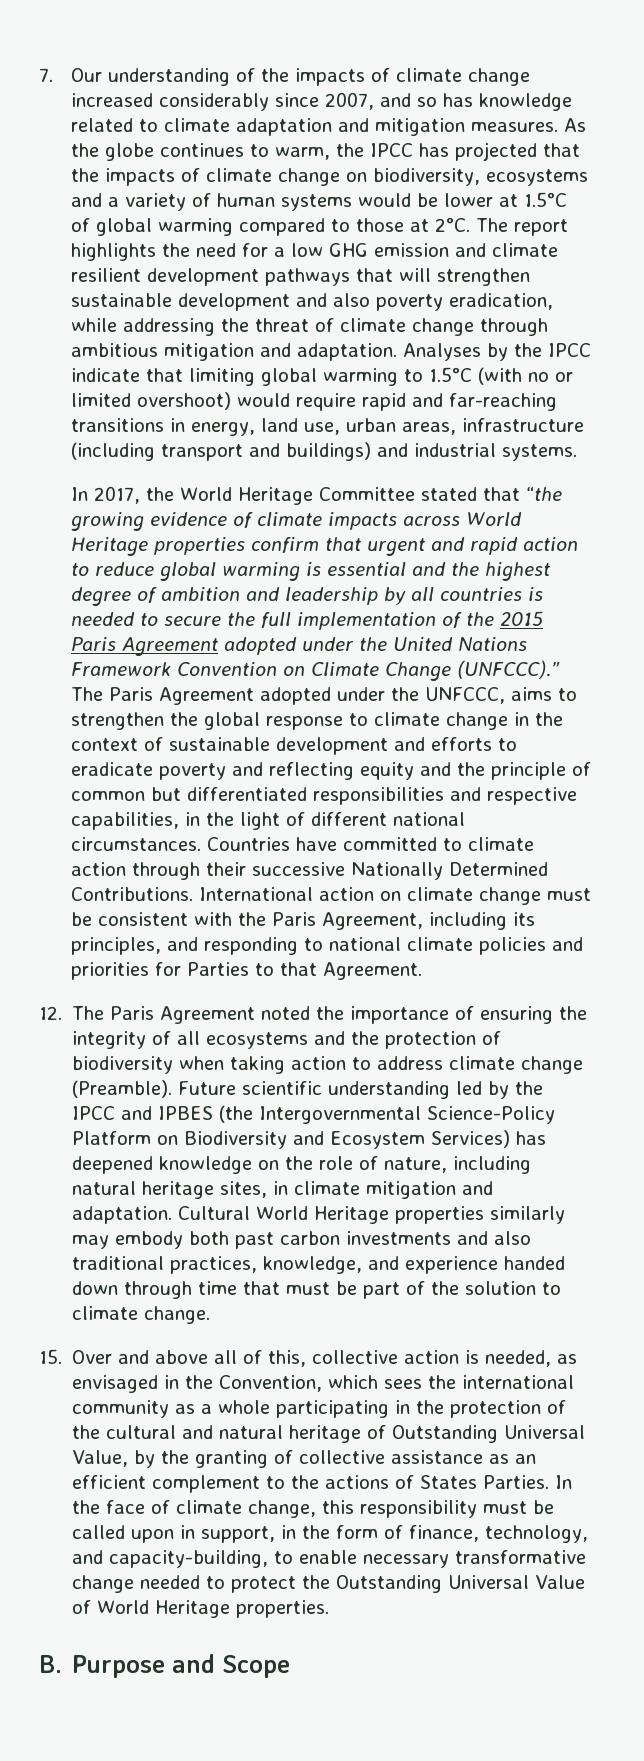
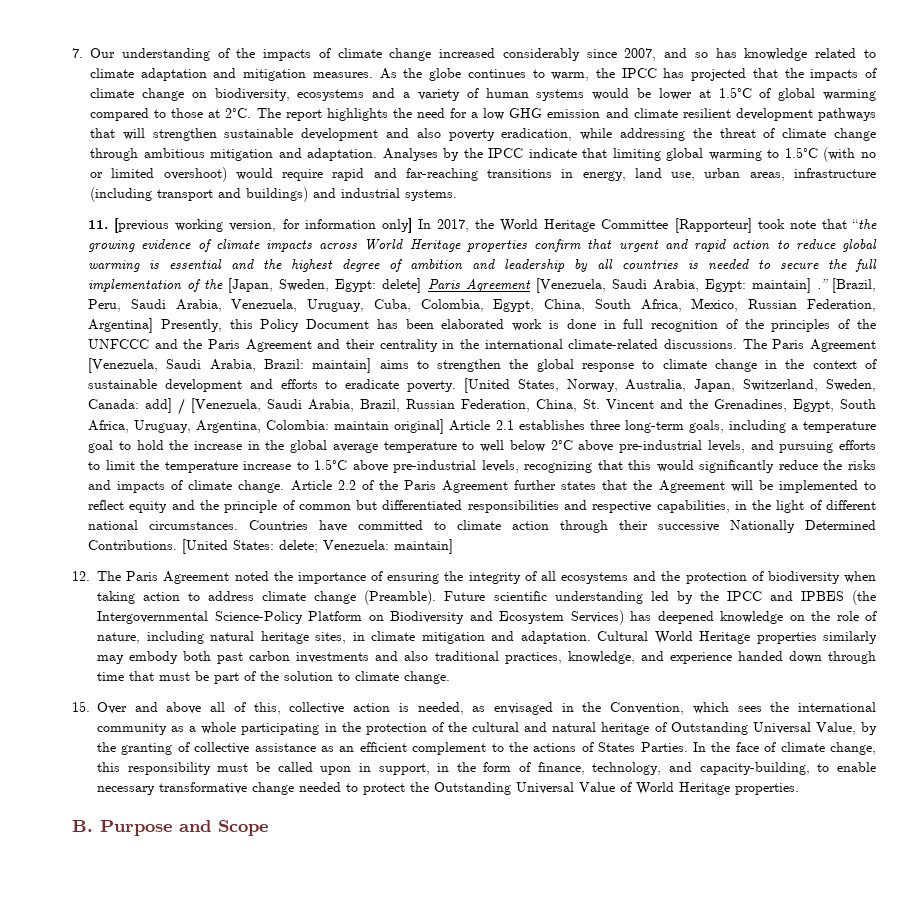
- In 2017, the World Heritage Committee stated that “the growing evidence of climate impacts across World Heritage properties confirm that urgent and rapid action to reduce global warming is essential and the highest degree of ambition and leadership by all countries is needed to secure the full implementation of the 2015 Paris Agreement adopted under the United Nations Framework Convention on Climate Change (UNFCCC).” The Paris Agreement adopted under the UNFCCC, aims to strengthen the global response to climate change in the context of sustainable development and efforts to eradicate poverty and reflecting equity and the principle of common but differentiated responsibilities and respective capabilities, in the light of different national circumstances.
+ 11. [previous working version, for information only] In 2017, the World Heritage Committee [Rapporteur] took note that “the growing evidence of climate impacts across World Heritage properties confirm that urgent and rapid action to reduce global warming is essential and the highest degree of ambition and leadership by all countries is needed to secure the full implementation of the [Japan, Sweden, Egypt: delete] Paris Agreement [Venezuela, Saudi Arabia, Egypt: maintain] .” [Brazil, Peru, Saudi Arabia, Venezuela, Uruguay, Cuba, Colombia, Egypt, China, South Africa, Mexico, Russian Federation, Argentina] Presently, this Policy Document has been elaborated work is done in full recognition of the principles of the UNFCCC and the Paris Agreement and their centrality in the international climate-related discussions. The Paris Agreement [Venezuela, Saudi Arabia, Brazil: maintain] aims to strengthen the global response to climate change in the context of sustainable development and efforts to eradicate poverty. [United States, Norway, Australia, Japan, Switzerland, Sweden, Canada: add] / [Venezuela, Saudi Arabia, Brazil, Russian Federation, China, St. Vincent and the Grenadines, Egypt, South Africa, Uruguay, Argentina, Colombia: maintain original] Article 2.1 establishes three long-term goals, including a temperature goal to hold the increase in the global average temperature to well below 2°C above pre-industrial levels, and pursuing efforts to limit the temperature increase to 1.5°C above pre-industrial levels, recognizing that this would significantly reduce the risks and impacts of climate change. Article 2.2 of the Paris Agreement further states that the Agreement will be implemented to reflect equity and the principle of common but differentiated responsibilities and respective capabilities, in the light of different national circumstances.
- International action on climate change must be consistent with the Paris Agreement, including its principles, and responding to national climate policies and priorities for Parties to that Agreement.
+ [United States: delete; Venezuela: maintain]

